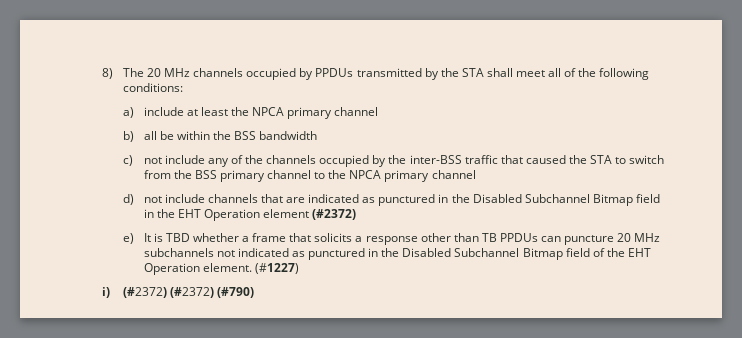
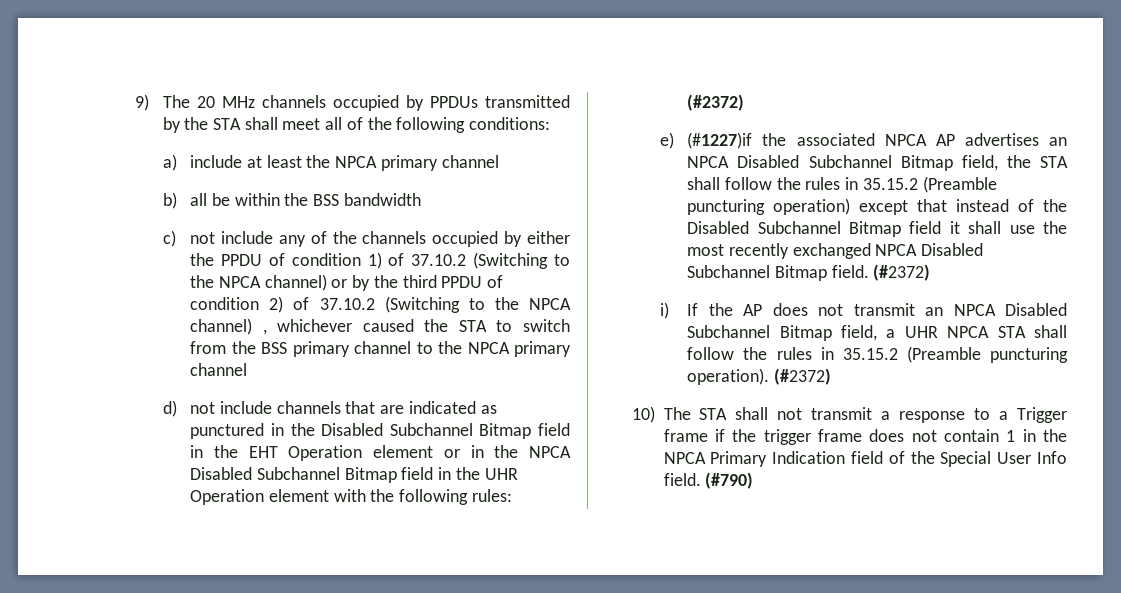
- 8) The 20 MHz channels occupied by PPDUs transmitted by the STA shall meet all of the following conditions:
+ 9) The 20 MHz channels occupied by PPDUs transmitted by the STA shall meet all of the following conditions:
- c) not include any of the channels occupied by the inter-BSS traffic that caused the STA to switch from the BSS primary channel to the NPCA primary channel
+ c) not include any of the channels occupied by either the PPDU of condition 1) of 37.10.2 (Switching to the NPCA channel) or by the third PPDU of condition 2) of 37.10.2 (Switching to the NPCA channel) , whichever caused the STA to switch from the BSS primary channel to the NPCA primary channel
- d) not include channels that are indicated as punctured in the Disabled Subchannel Bitmap field in the EHT Operation element (#2372)
- e) It is TBD whether a frame that solicits a response other than TB PPDUs can puncture 20 MHz subchannels not indicated as punctured in the Disabled Subchannel Bitmap field of the EHT Operation element. (#1227)
- i) (#2372) (#2372) (#790)
+ d) not include channels that are indicated as punctured in the Disabled Subchannel Bitmap field in the EHT Operation element or in the NPCA Disabled Subchannel Bitmap field in the UHR Operation element with the following rules: (#2372)
+ e) (#1227)if the associated NPCA AP advertises an NPCA Disabled Subchannel Bitmap field, the STA shall follow the rules in 35.15.2 (Preamble puncturing operation) except that instead of the Disabled Subchannel Bitmap field it shall use the most recently exchanged NPCA Disabled Subchannel Bitmap field. (#2372)
+ i) If the AP does not transmit an NPCA Disabled Subchannel Bitmap field, a UHR NPCA STA shall follow the rules in 35.15.2 (Preamble puncturing operation). (#2372)
+ 10) The STA shall not transmit a response to a Trigger frame if the trigger frame does not contain 1 in the NPCA Primary Indication field of the Special User Info field. (#790)

